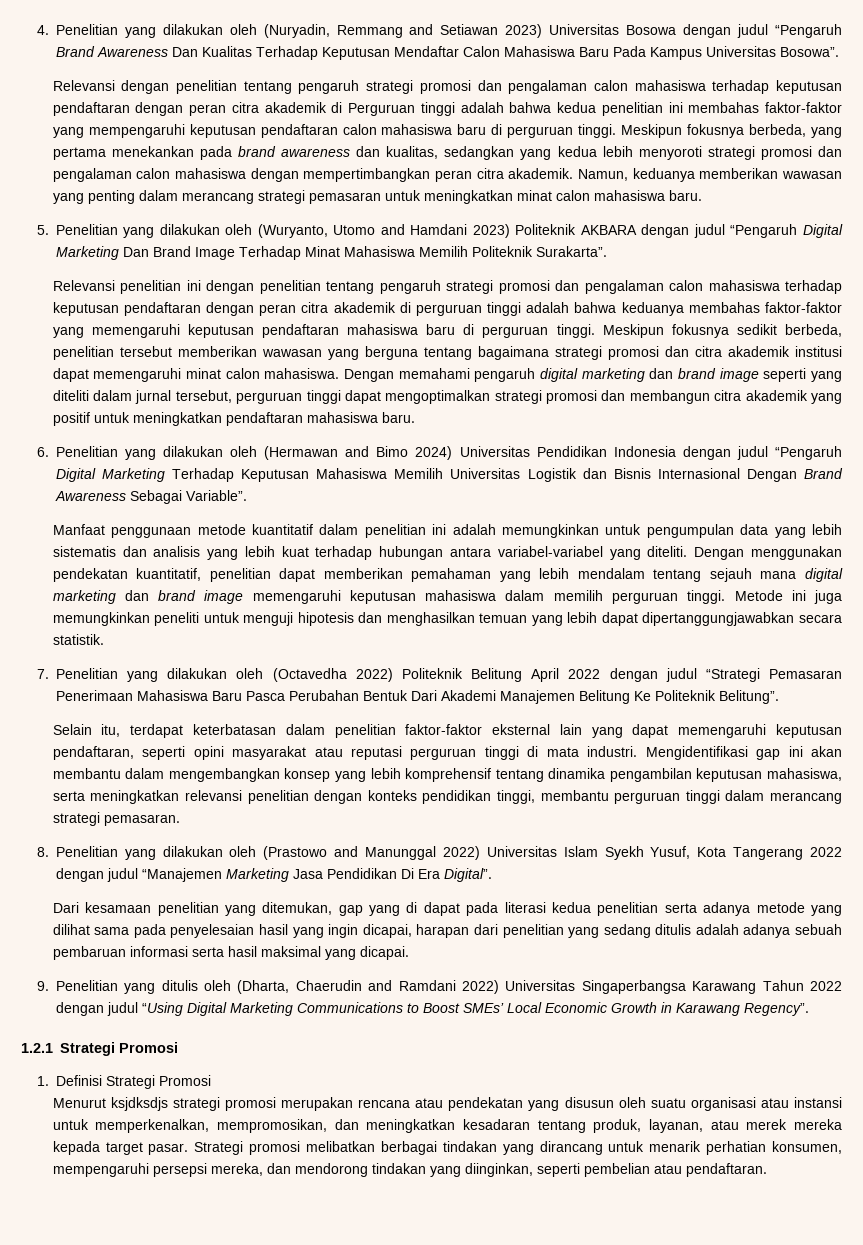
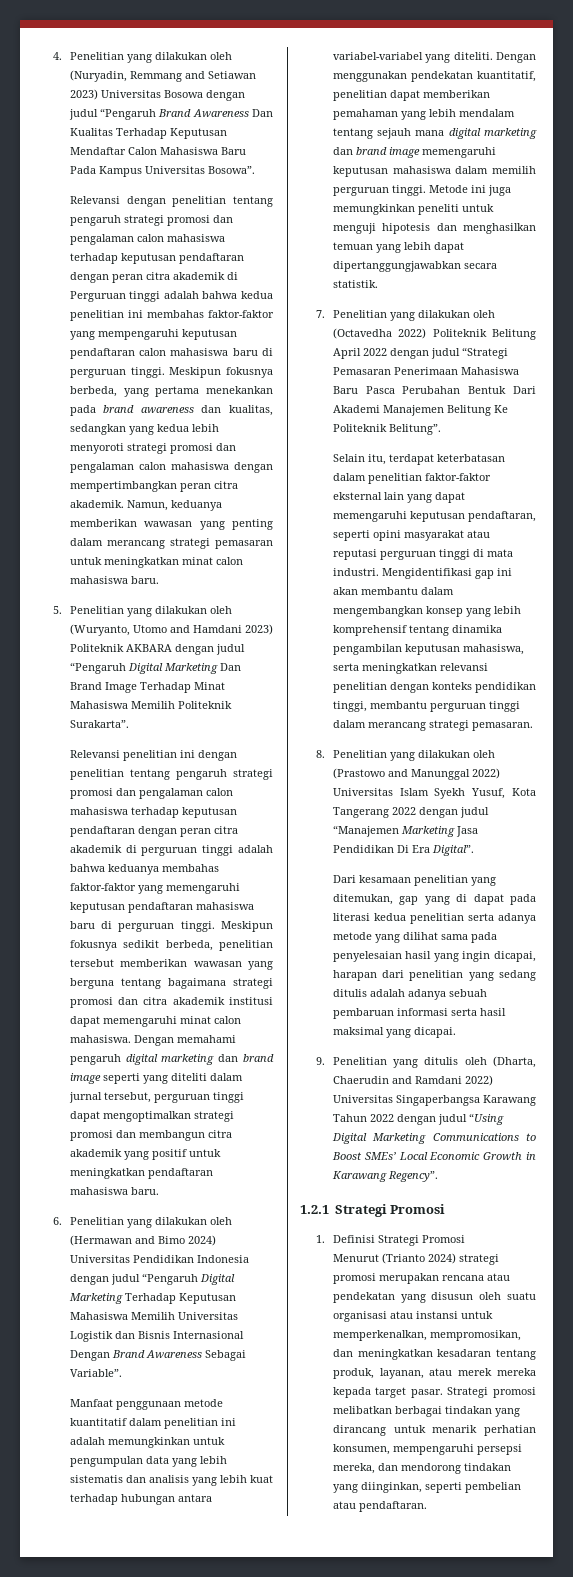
- Menurut ksjdksdjs strategi promosi merupakan rencana atau pendekatan yang disusun oleh suatu organisasi atau instansi untuk memperkenalkan, mempromosikan, dan meningkatkan kesadaran tentang produk, layanan, atau merek mereka kepada target pasar.
+ Menurut (Trianto 2024) strategi promosi merupakan rencana atau pendekatan yang disusun oleh suatu organisasi atau instansi untuk memperkenalkan, mempromosikan, dan meningkatkan kesadaran tentang produk, layanan, atau merek mereka kepada target pasar.

